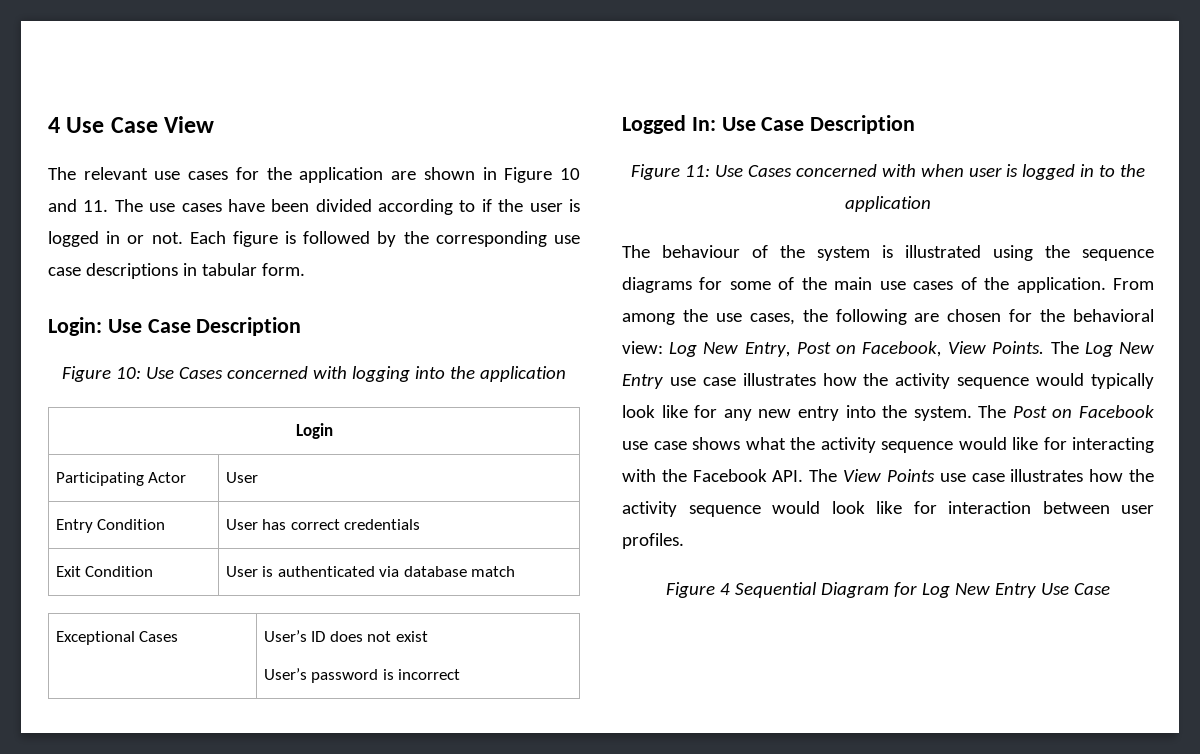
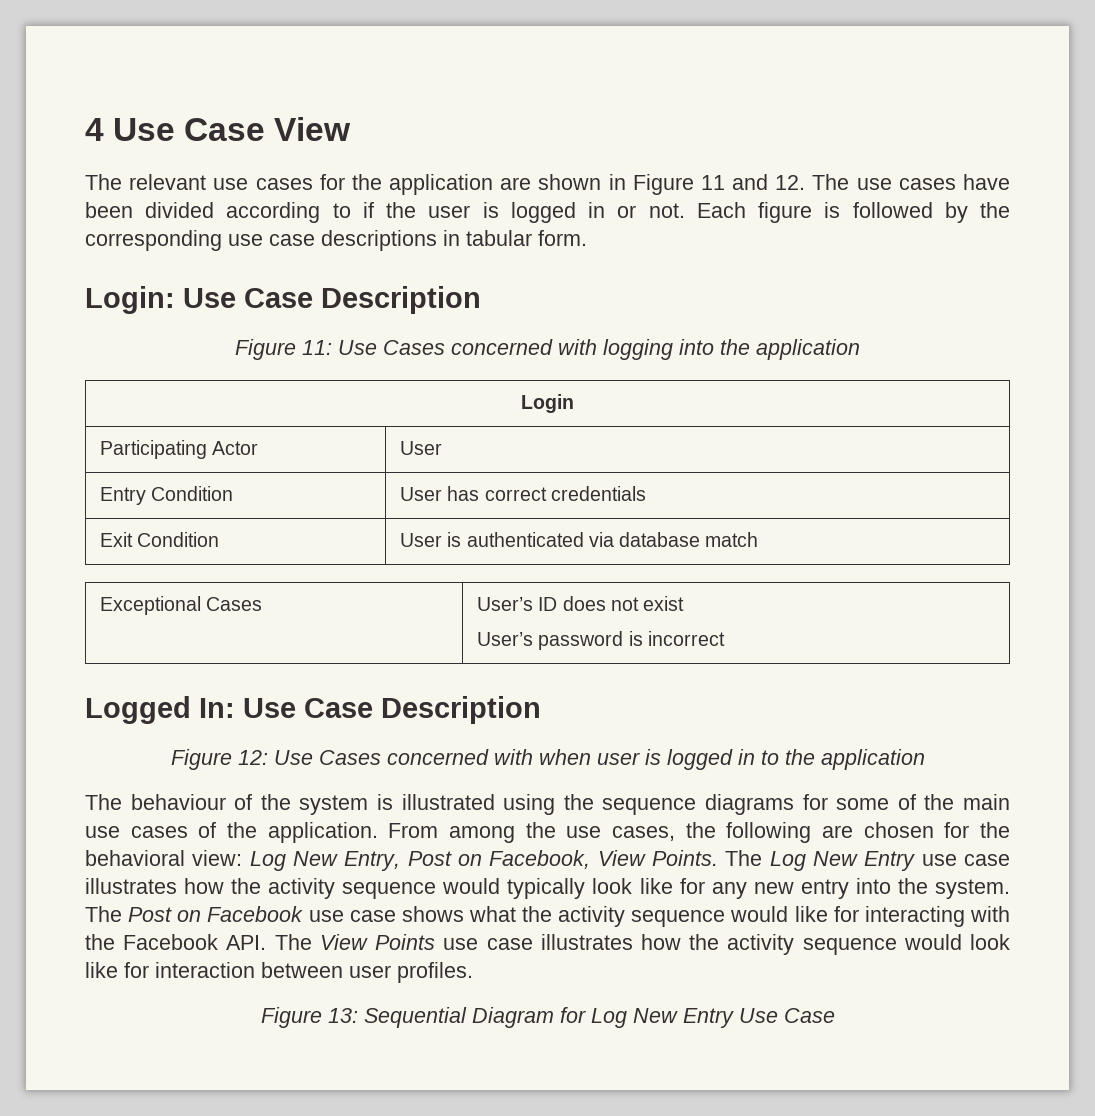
- The relevant use cases for the application are shown in Figure 10 and 11. The use cases have been divided according to if the user is logged in or not.
+ The relevant use cases for the application are shown in Figure 11 and 12. The use cases have been divided according to if the user is logged in or not.
- Figure 10: Use Cases concerned with logging into the application
+ Figure 11: Use Cases concerned with logging into the application
- Figure 11: Use Cases concerned with when user is logged in to the application
+ Figure 12: Use Cases concerned with when user is logged in to the application
- Figure 4 Sequential Diagram for Log New Entry Use Case
+ Figure 13: Sequential Diagram for Log New Entry Use Case

